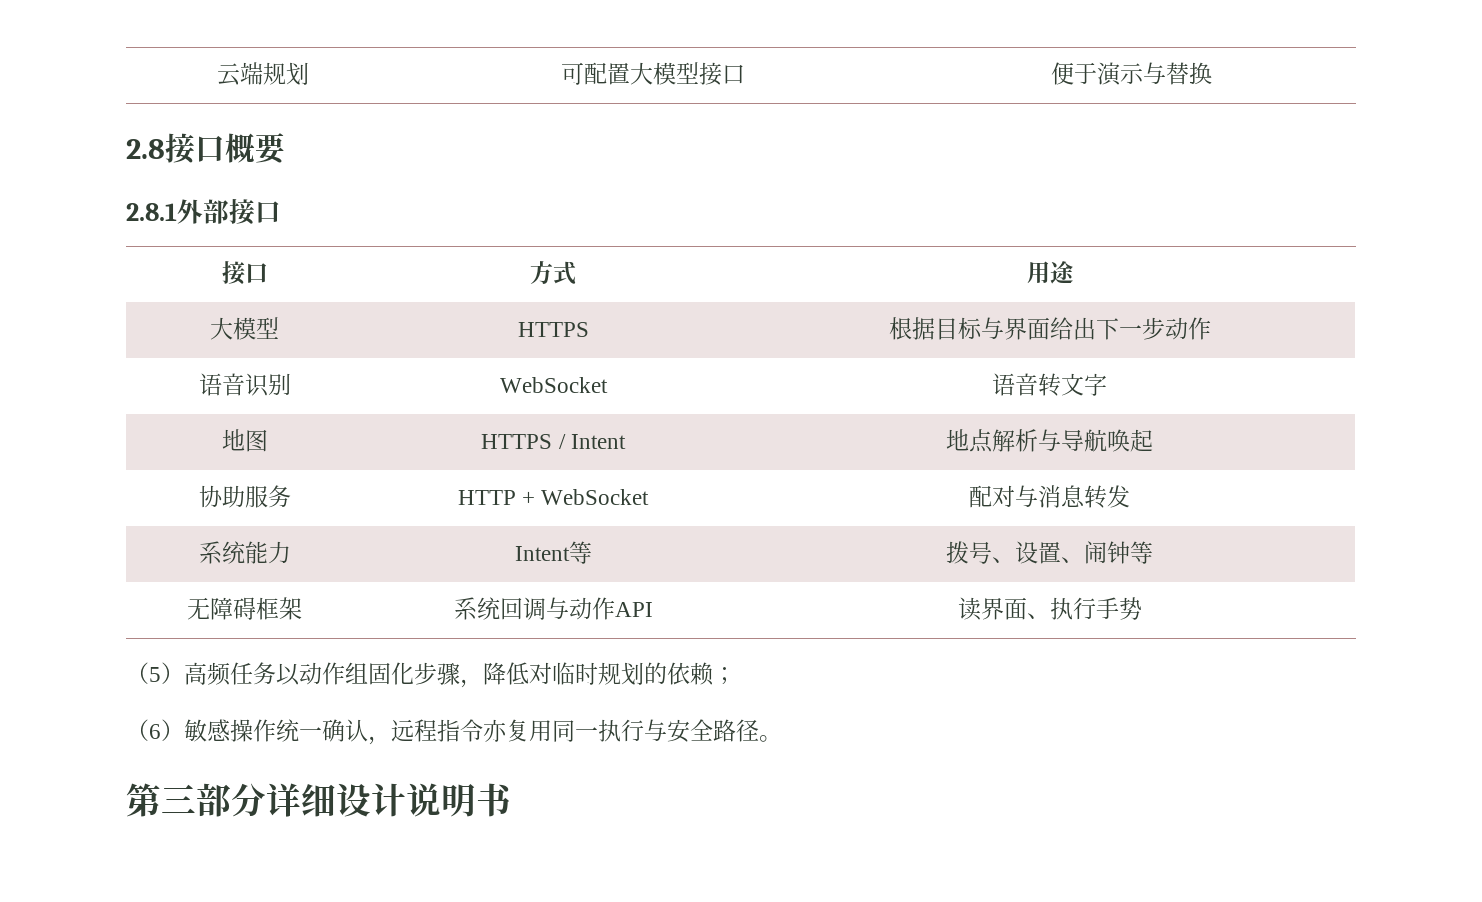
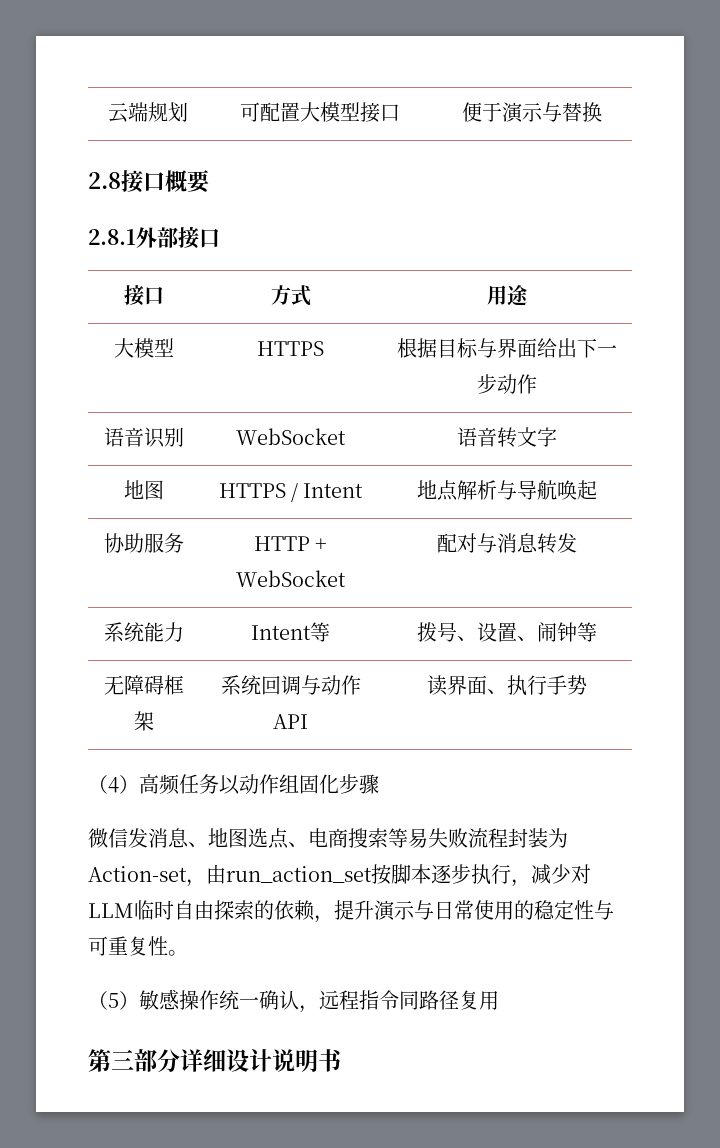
- （5）高频任务以动作组固化步骤，降低对临时规划的依赖；
- （6）敏感操作统一确认，远程指令亦复用同一执行与安全路径。
+ （4）高频任务以动作组固化步骤
+ 微信发消息、地图选点、电商搜索等易失败流程封装为Action-set，由run_action_set按脚本逐步执行，减少对LLM临时自由探索的依赖，提升演示与日常使用的稳定性与可重复性。
+ （5）敏感操作统一确认，远程指令同路径复用

